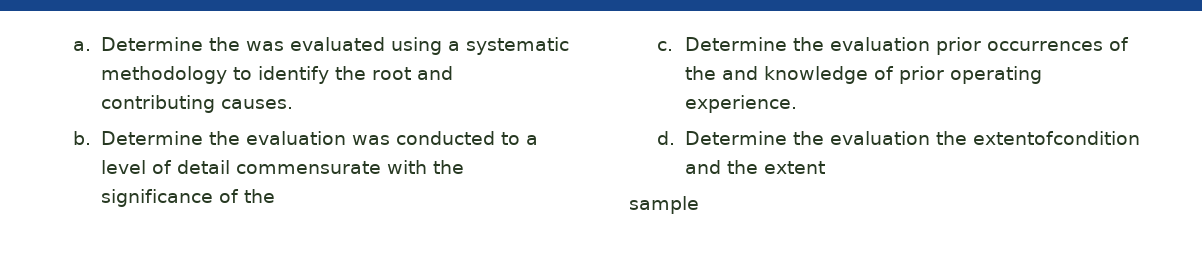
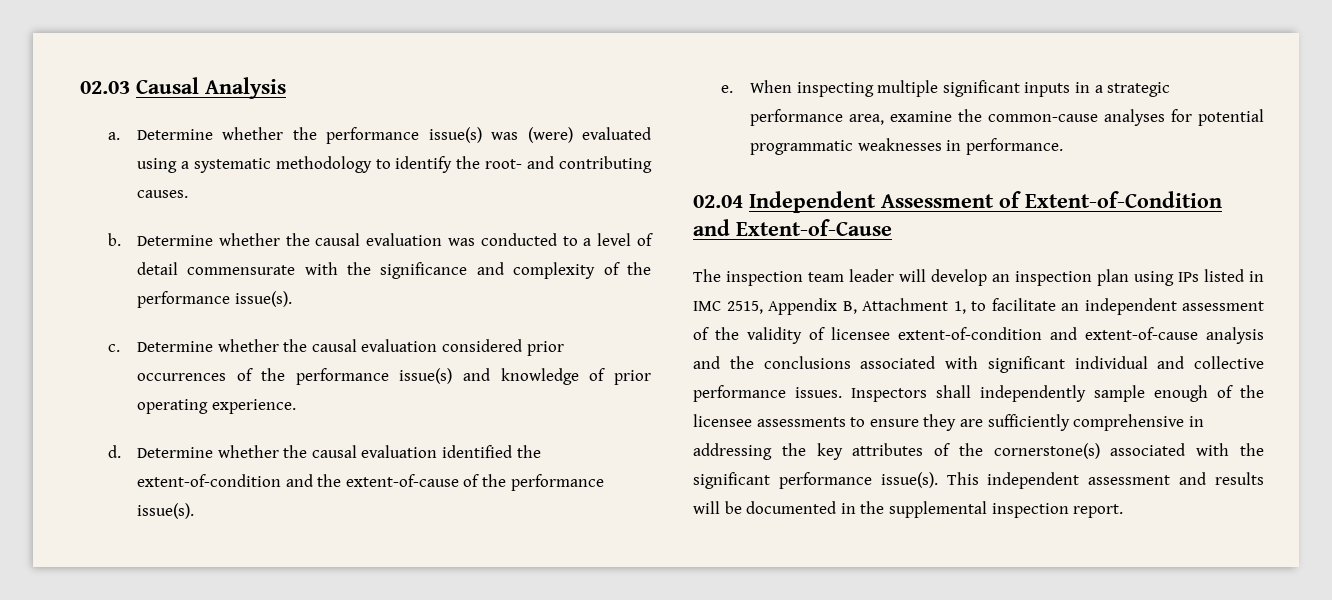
- a. Determine the was evaluated using a systematic methodology to identify the root and contributing causes.
+ 02.03 Causal Analysis
+ a. Determine whether the performance issue(s) was (were) evaluated using a systematic methodology to identify the root- and contributing causes.
- Determine the evaluation was conducted to a level of detail commensurate with the significance of the
+ Determine whether the causal evaluation was conducted to a level of detail commensurate with the significance and complexity of the performance issue(s).
- Determine the evaluation prior occurrences of the and knowledge of prior operating experience.
+ Determine whether the causal evaluation considered prior occurrences of the performance issue(s) and knowledge of prior operating experience.
- Determine the evaluation the extentofcondition and the extent
- sample
+ Determine whether the causal evaluation identified the extent-of-condition and the extent-of-cause of the performance issue(s).
+ e. When inspecting multiple significant inputs in a strategic performance area, examine the common-cause analyses for potential programmatic weaknesses in performance.
+ 02.04 Independent Assessment of Extent-of-Condition and Extent-of-Cause
+ The inspection team leader will develop an inspection plan using IPs listed in IMC 2515, Appendix B, Attachment 1, to facilitate an independent assessment of the validity of licensee extent-of-condition and extent-of-cause analysis and the conclusions associated with significant individual and collective performance issues. Inspectors shall independently sample enough of the licensee assessments to ensure they are sufficiently comprehensive in addressing the key attributes of the cornerstone(s) associated with the significant performance issue(s). This independent assessment and results will be documented in the supplemental inspection report.

